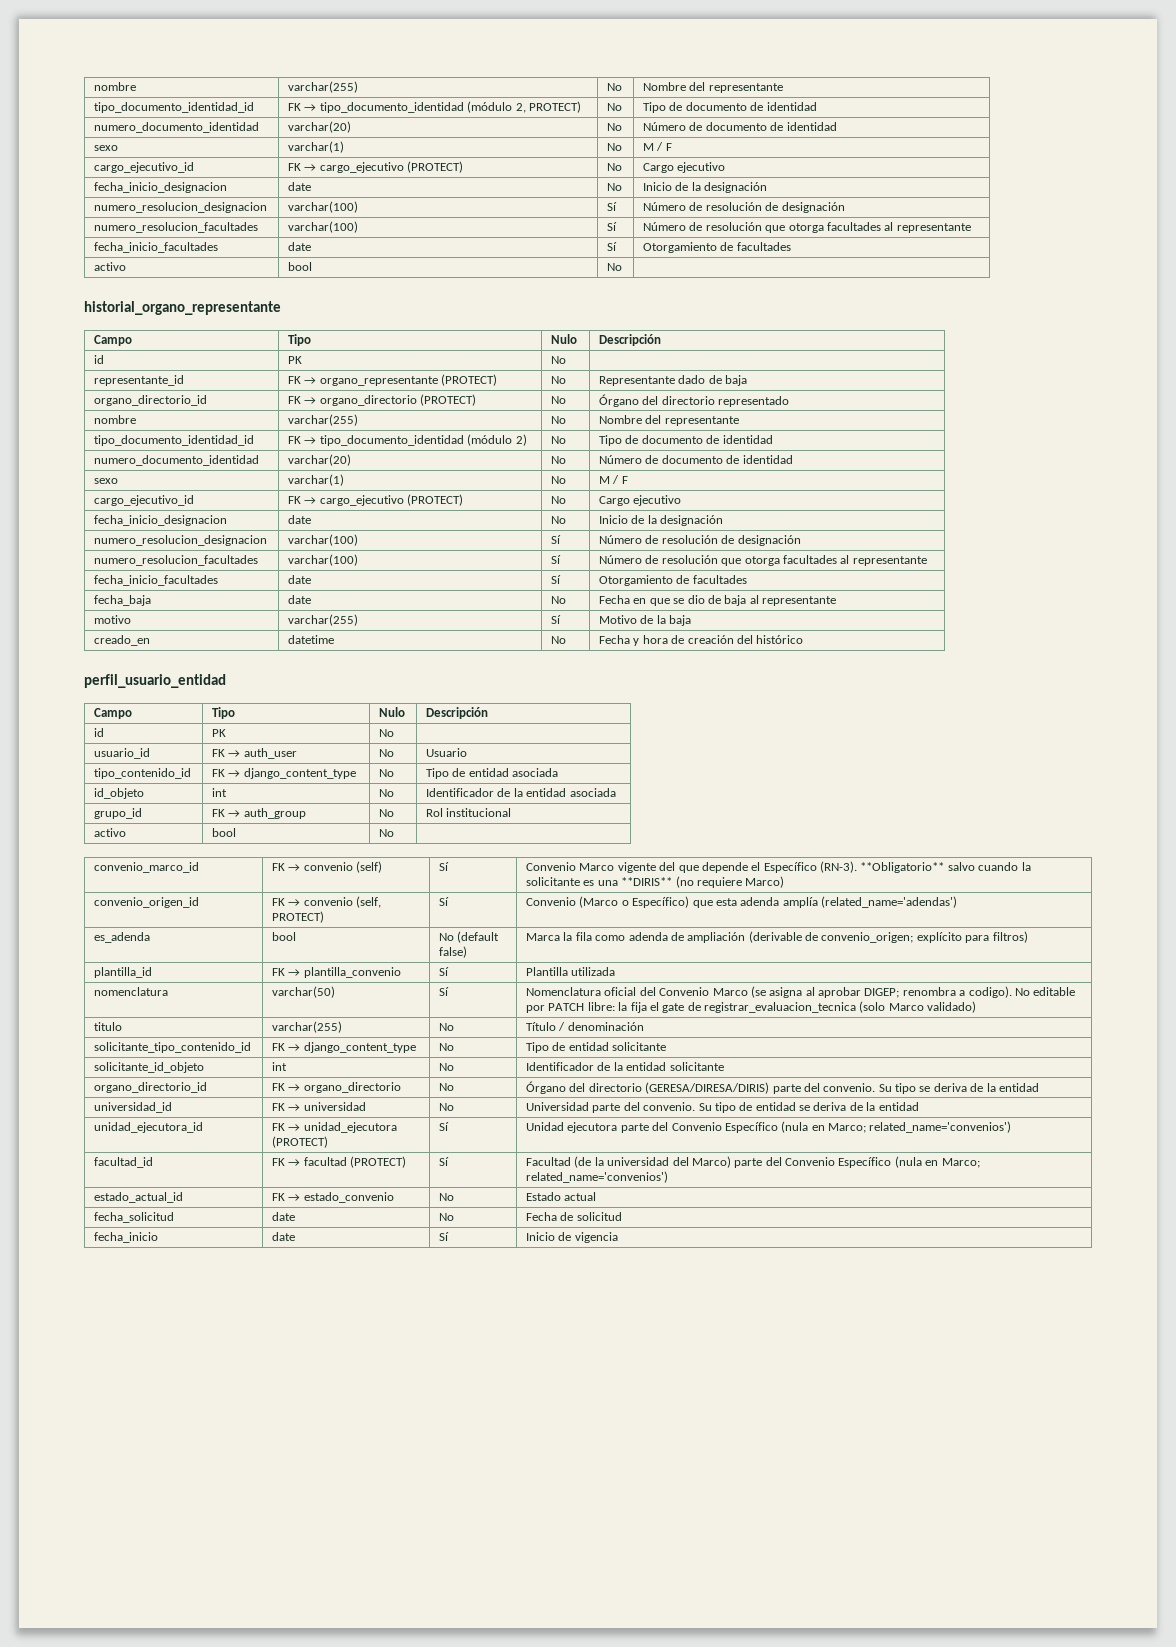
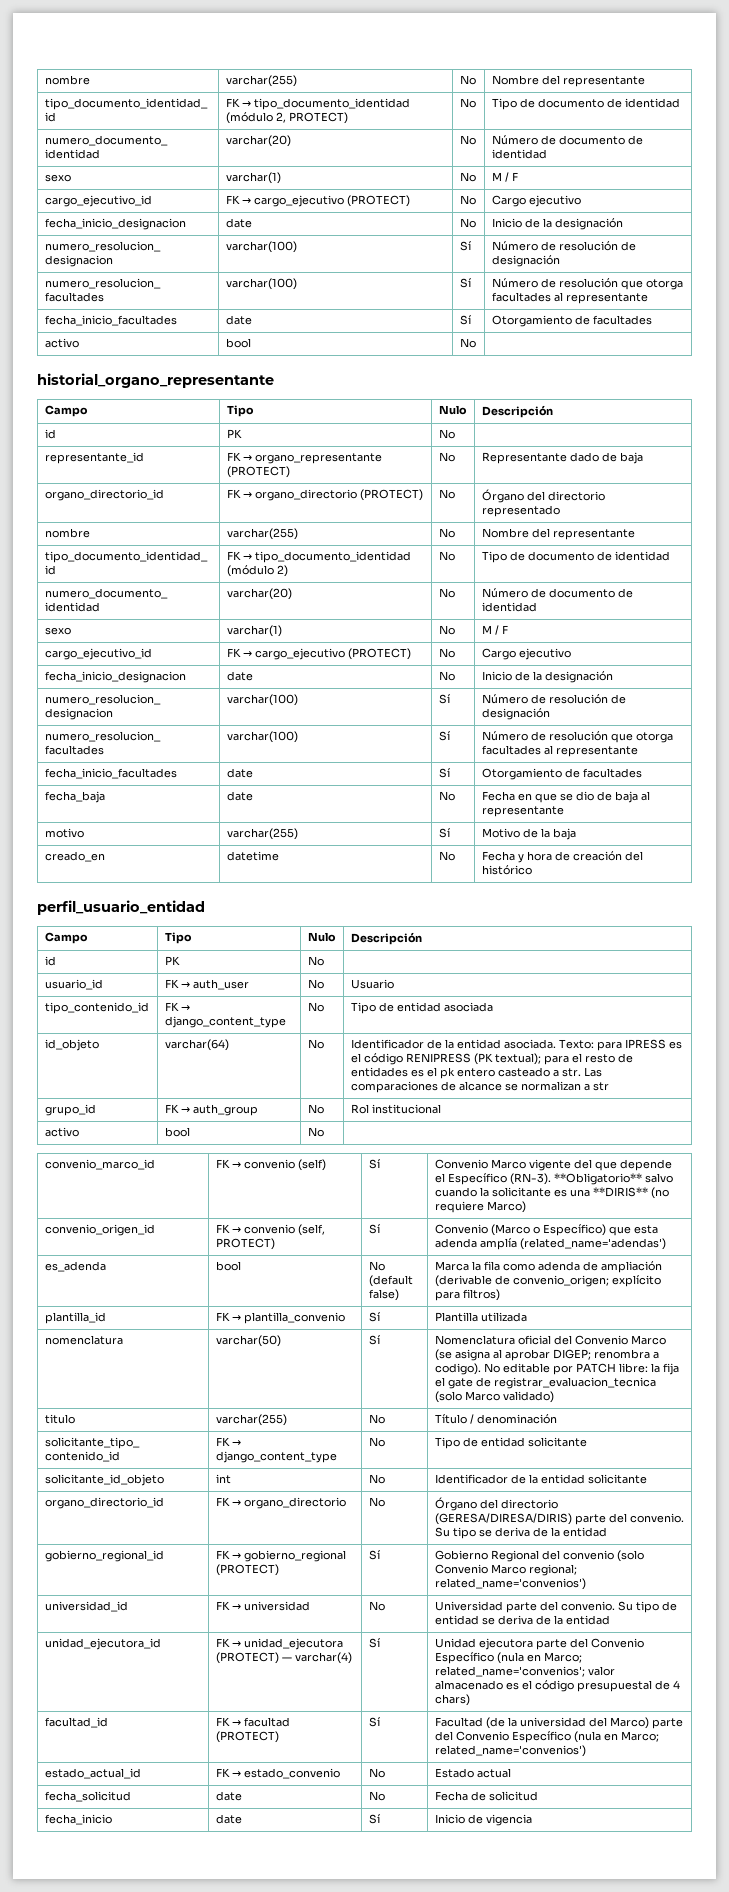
- id_objeto | int | No | Identificador de la entidad asociada
+ id_objeto | varchar(64) | No | Identificador de la entidad asociada. Texto: para IPRESS es el código RENIPRESS (PK textual); para el resto de entidades es el pk entero casteado a str. Las comparaciones de alcance se normalizan a str
+ gobierno_regional_id | FK → gobierno_regional (PROTECT) | Sí | Gobierno Regional del convenio (solo Convenio Marco regional; related_name='convenios')
- unidad_ejecutora_id | FK → unidad_ejecutora (PROTECT) | Sí | Unidad ejecutora parte del Convenio Específico (nula en Marco; related_name='convenios')
+ unidad_ejecutora_id | FK → unidad_ejecutora (PROTECT) — varchar(4) | Sí | Unidad ejecutora parte del Convenio Específico (nula en Marco; related_name='convenios'; valor almacenado es el código presupuestal de 4 chars)

